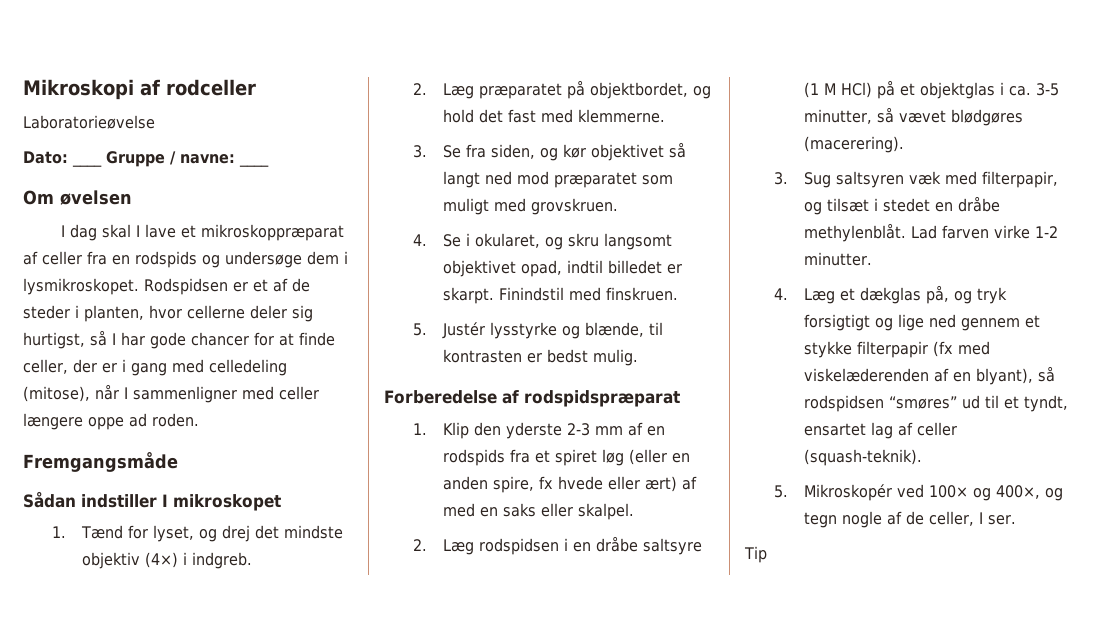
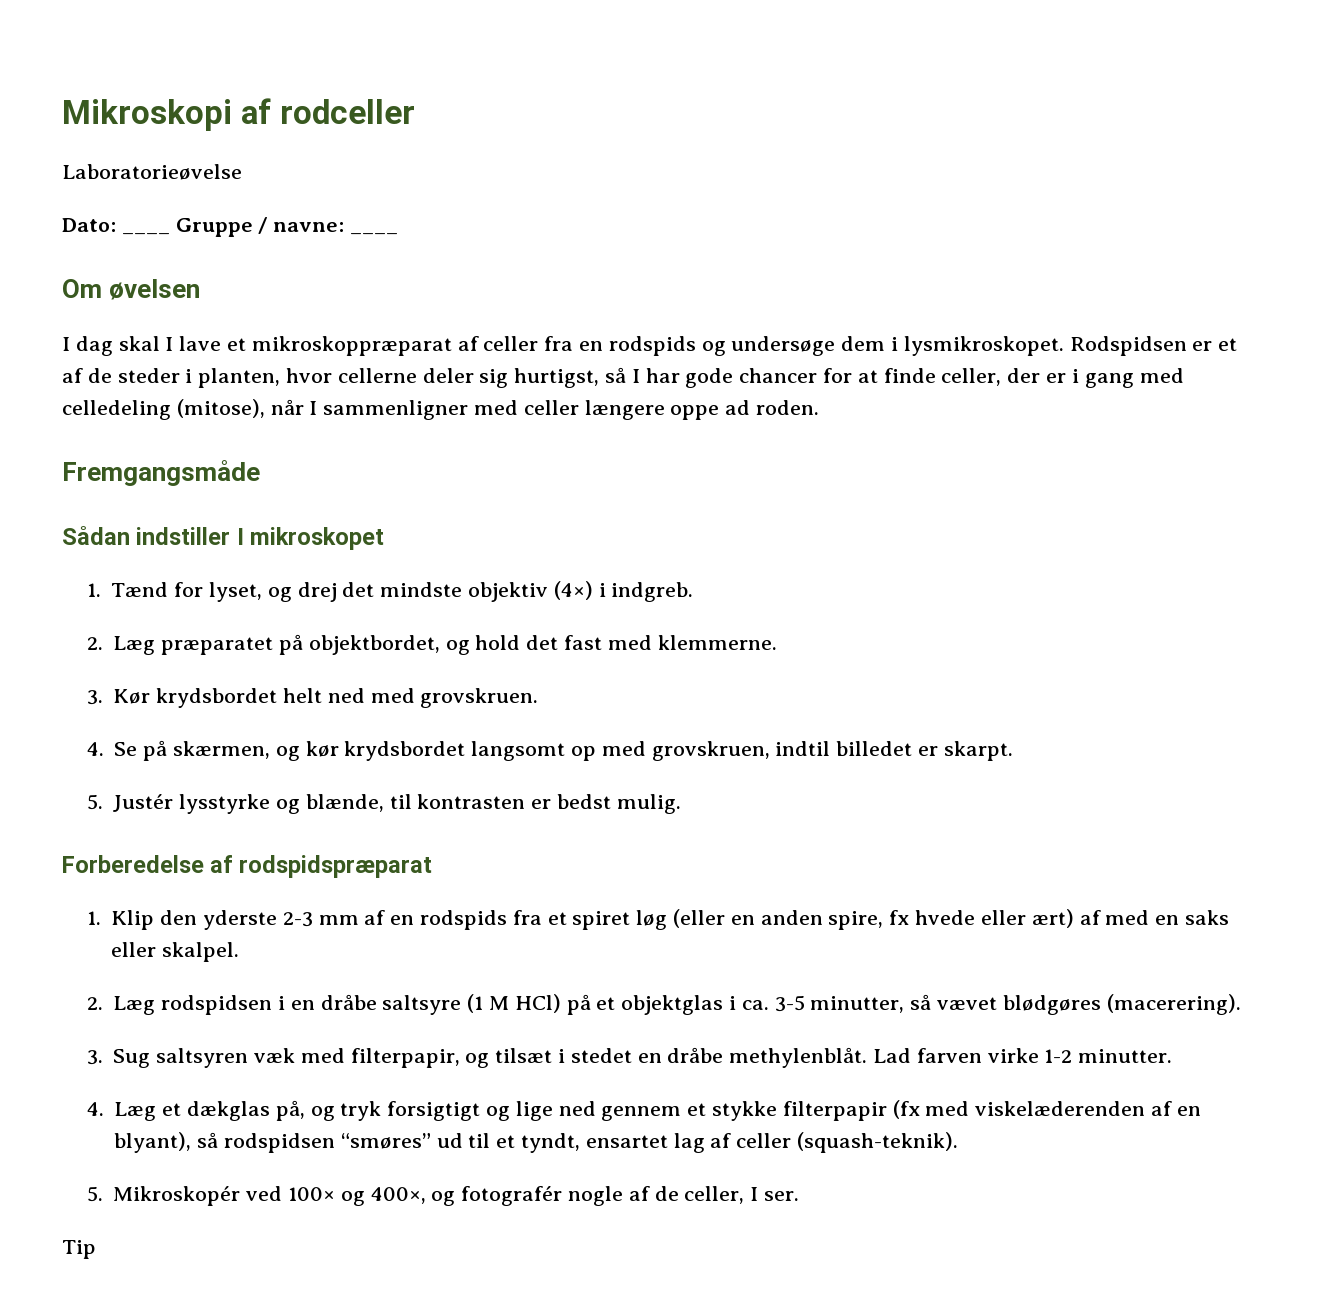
- 3. Se fra siden, og kør objektivet så langt ned mod præparatet som muligt med grovskruen.
- 4. Se i okularet, og skru langsomt objektivet opad, indtil billedet er skarpt. Finindstil med finskruen.
+ 3. Kør krydsbordet helt ned med grovskruen.
+ 4. Se på skærmen, og kør krydsbordet langsomt op med grovskruen, indtil billedet er skarpt.
- 5. Mikroskopér ved 100× og 400×, og tegn nogle af de celler, I ser.
+ 5. Mikroskopér ved 100× og 400×, og fotografér nogle af de celler, I ser.

